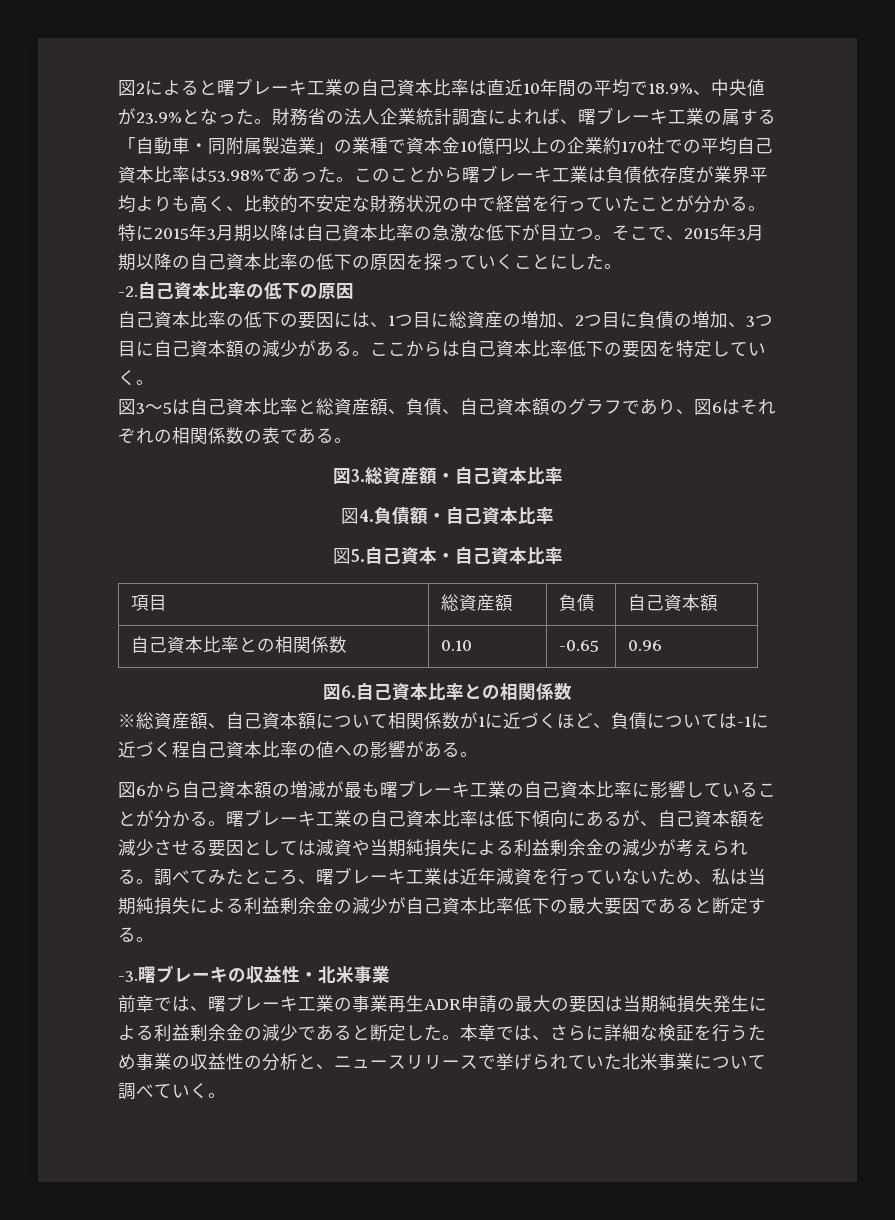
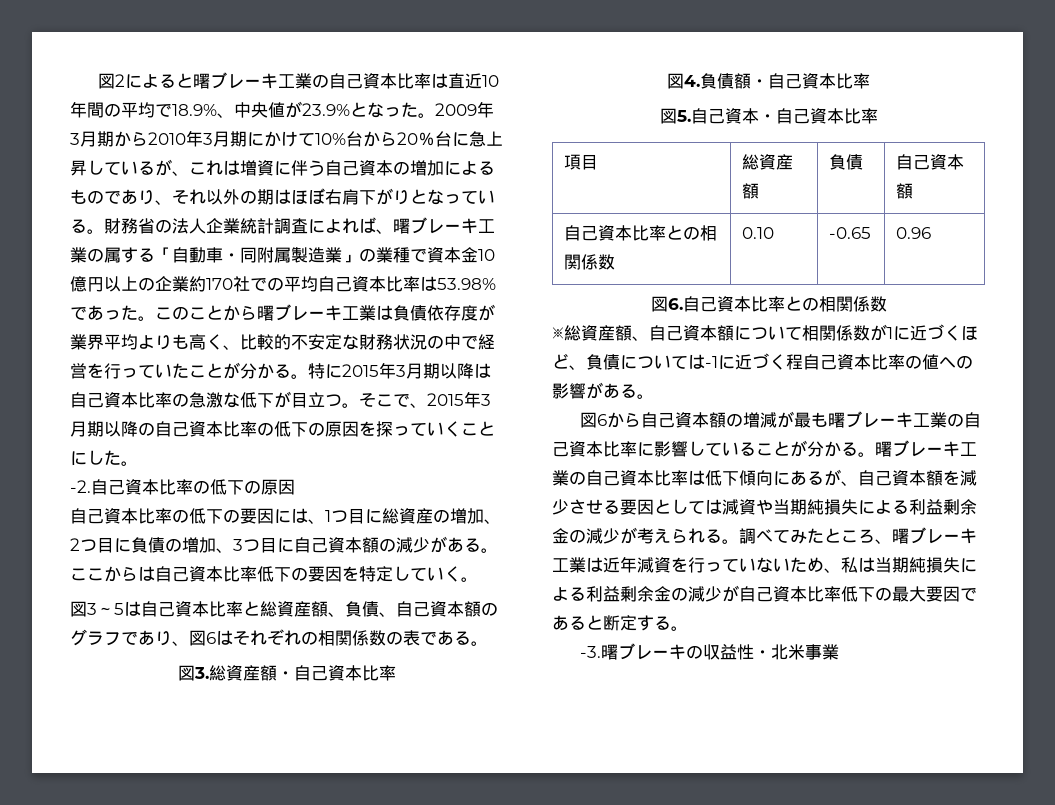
+ 2009年3月期から2010年3月期にかけて10%台から20％台に急上昇しているが、これは増資に伴う自己資本の増加によるものであり、それ以外の期はほぼ右肩下がりとなっている。
- 前章では、曙ブレーキ工業の事業再生ADR申請の最大の要因は当期純損失発生による利益剰余金の減少であると断定した。本章では、さらに詳細な検証を行うため事業の収益性の分析と、ニュースリリースで挙げられていた北米事業について調べていく。

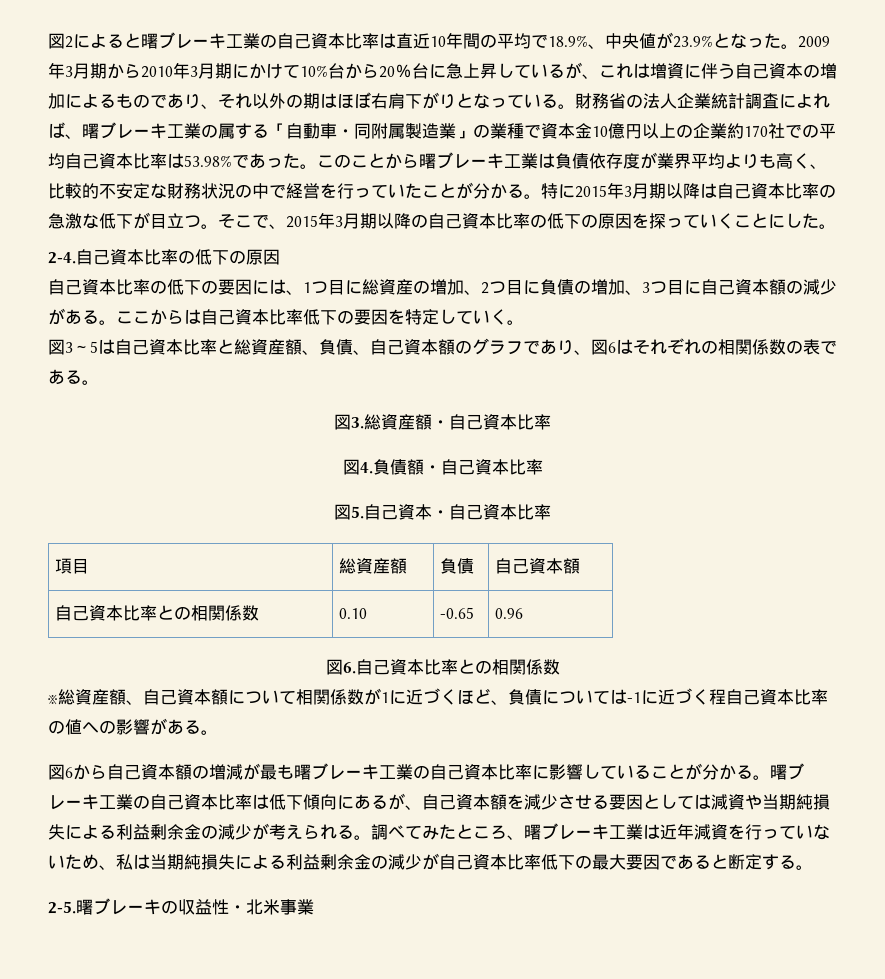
- -2.
+ 2-4.
- -3.
+ 2-5.

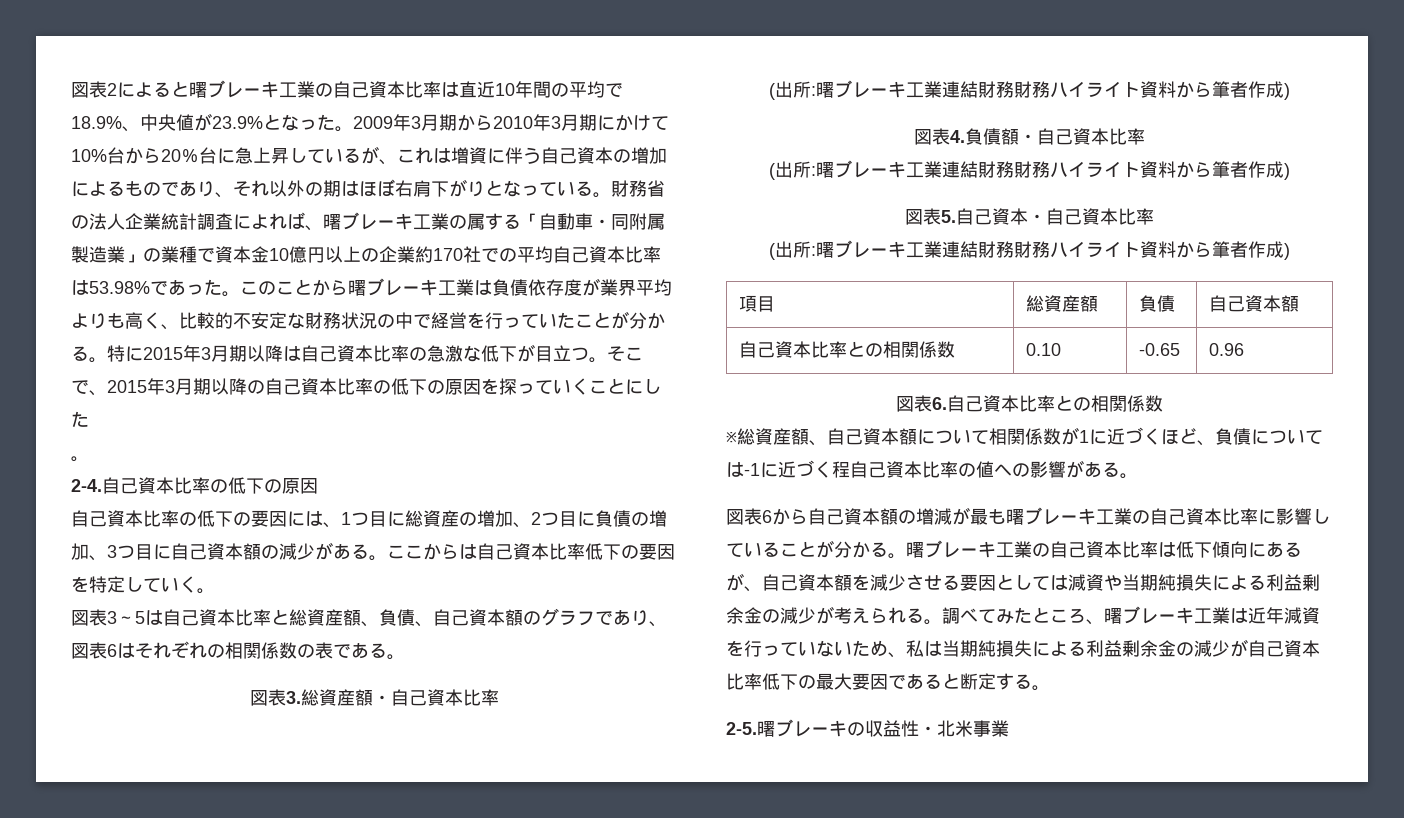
- 図2によると曙ブレーキ工業の自己資本比率は直近10年間の平均で18.9%、中央値が23.9%となった。
+ 図表2によると曙ブレーキ工業の自己資本比率は直近10年間の平均で18.9%、中央値が23.9%となった。
- そこで、2015年3月期以降の自己資本比率の低下の原因を探っていくことにした。
+ そこで、2015年3月期以降の自己資本比率の低下の原因を探っていくことにした
+ 。
- 図3～5は自己資本比率と総資産額、負債、自己資本額のグラフであり、図6はそれぞれの相関係数の表である。
+ 図表3～5は自己資本比率と総資産額、負債、自己資本額のグラフであり、図表6はそれぞれの相関係数の表である。
- 図3.総資産額・自己資本比率
- 図4.負債額・自己資本比率
- 図5.自己資本・自己資本比率
+ 図表3.総資産額・自己資本比率
+ (出所:曙ブレーキ工業連結財務財務ハイライト資料から筆者作成)
+ 図表4.負債額・自己資本比率
+ (出所:曙ブレーキ工業連結財務財務ハイライト資料から筆者作成)
+ 図表5.自己資本・自己資本比率
+ (出所:曙ブレーキ工業連結財務財務ハイライト資料から筆者作成)
- 図6.自己資本比率との相関係数
+ 図表6.自己資本比率との相関係数
- 図6から自己資本額の増減が最も曙ブレーキ工業の自己資本比率に影響していることが分かる。
+ 図表6から自己資本額の増減が最も曙ブレーキ工業の自己資本比率に影響していることが分かる。

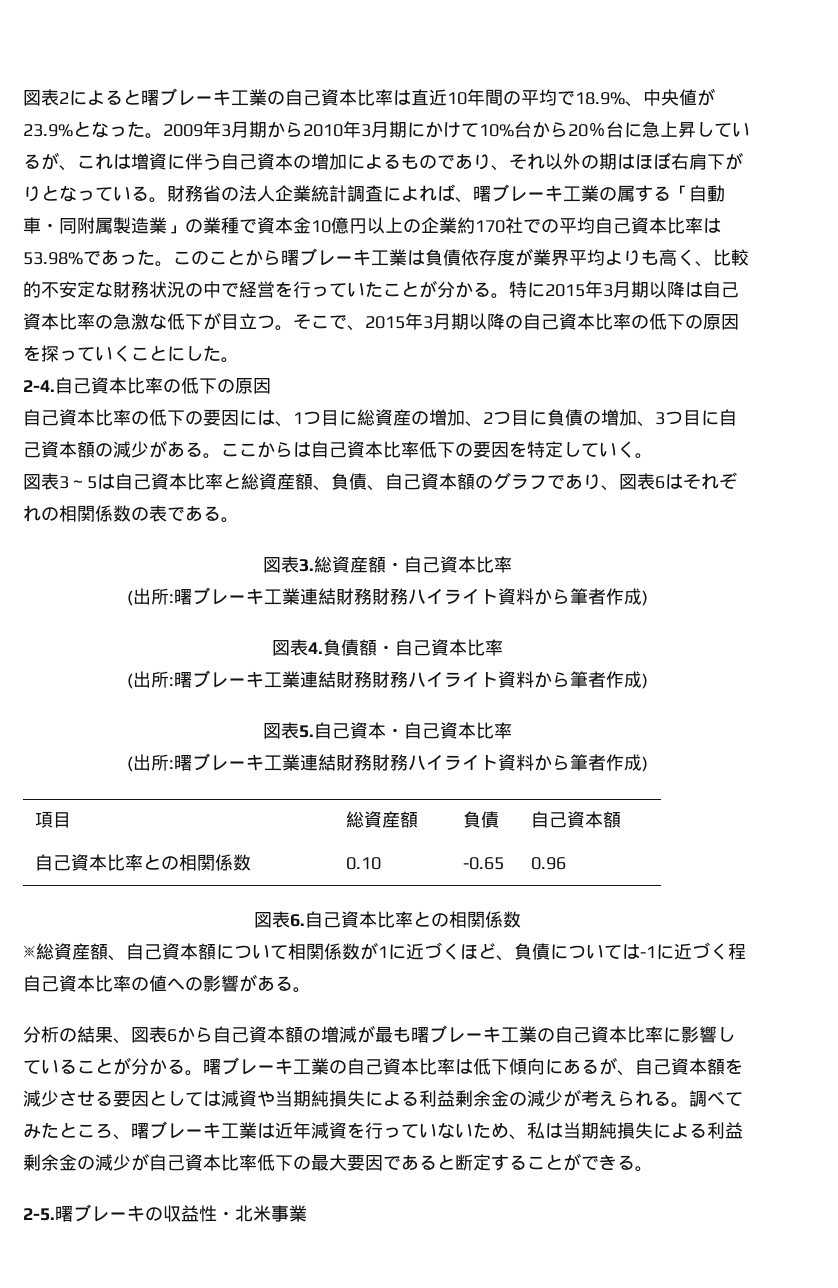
- そこで、2015年3月期以降の自己資本比率の低下の原因を探っていくことにした
- 。
+ そこで、2015年3月期以降の自己資本比率の低下の原因を探っていくことにした。
- 図表6から自己資本額の増減が最も曙ブレーキ工業の自己資本比率に影響していることが分かる。
+ 分析の結果、図表6から自己資本額の増減が最も曙ブレーキ工業の自己資本比率に影響していることが分かる。
- 調べてみたところ、曙ブレーキ工業は近年減資を行っていないため、私は当期純損失による利益剰余金の減少が自己資本比率低下の最大要因であると断定する。
+ 調べてみたところ、曙ブレーキ工業は近年減資を行っていないため、私は当期純損失による利益剰余金の減少が自己資本比率低下の最大要因であると断定することができる。

